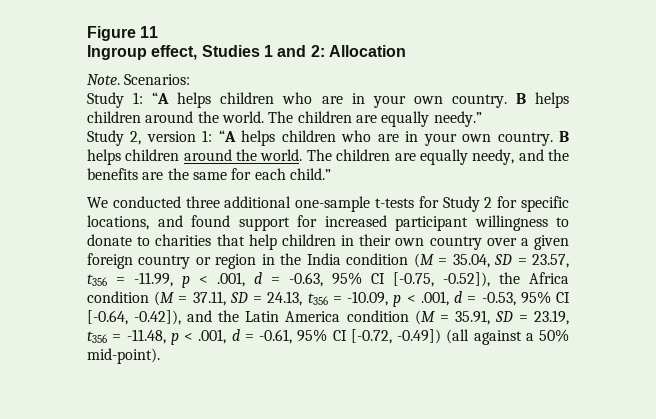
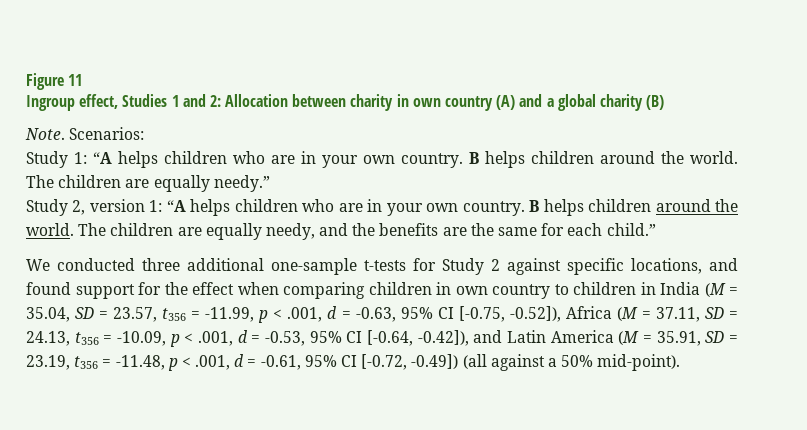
- Ingroup effect, Studies 1 and 2: Allocation
+ Ingroup effect, Studies 1 and 2: Allocation between charity in own country (A) and a global charity (B)
- We conducted three additional one-sample t-tests for Study 2 for specific locations, and found support for increased participant willingness to donate to charities that help children in their own country over a given foreign country or region in the India condition (M = 35.04, SD = 23.57, t356 = -11.99, p < .001, d = -0.63, 95% CI [-0.75, -0.52]), the Africa condition (M = 37.11, SD = 24.13, t356 = -10.09, p < .001, d = -0.53, 95% CI [-0.64, -0.42]), and the Latin America condition (M = 35.91, SD = 23.19, t356 = -11.48, p < .001, d = -0.61, 95% CI [-0.72, -0.49]) (all against a 50% mid-point).
+ We conducted three additional one-sample t-tests for Study 2 against specific locations, and found support for the effect when comparing children in own country to children in India (M = 35.04, SD = 23.57, t356 = -11.99, p < .001, d = -0.63, 95% CI [-0.75, -0.52]), Africa (M = 37.11, SD = 24.13, t356 = -10.09, p < .001, d = -0.53, 95% CI [-0.64, -0.42]), and Latin America (M = 35.91, SD = 23.19, t356 = -11.48, p < .001, d = -0.61, 95% CI [-0.72, -0.49]) (all against a 50% mid-point).

